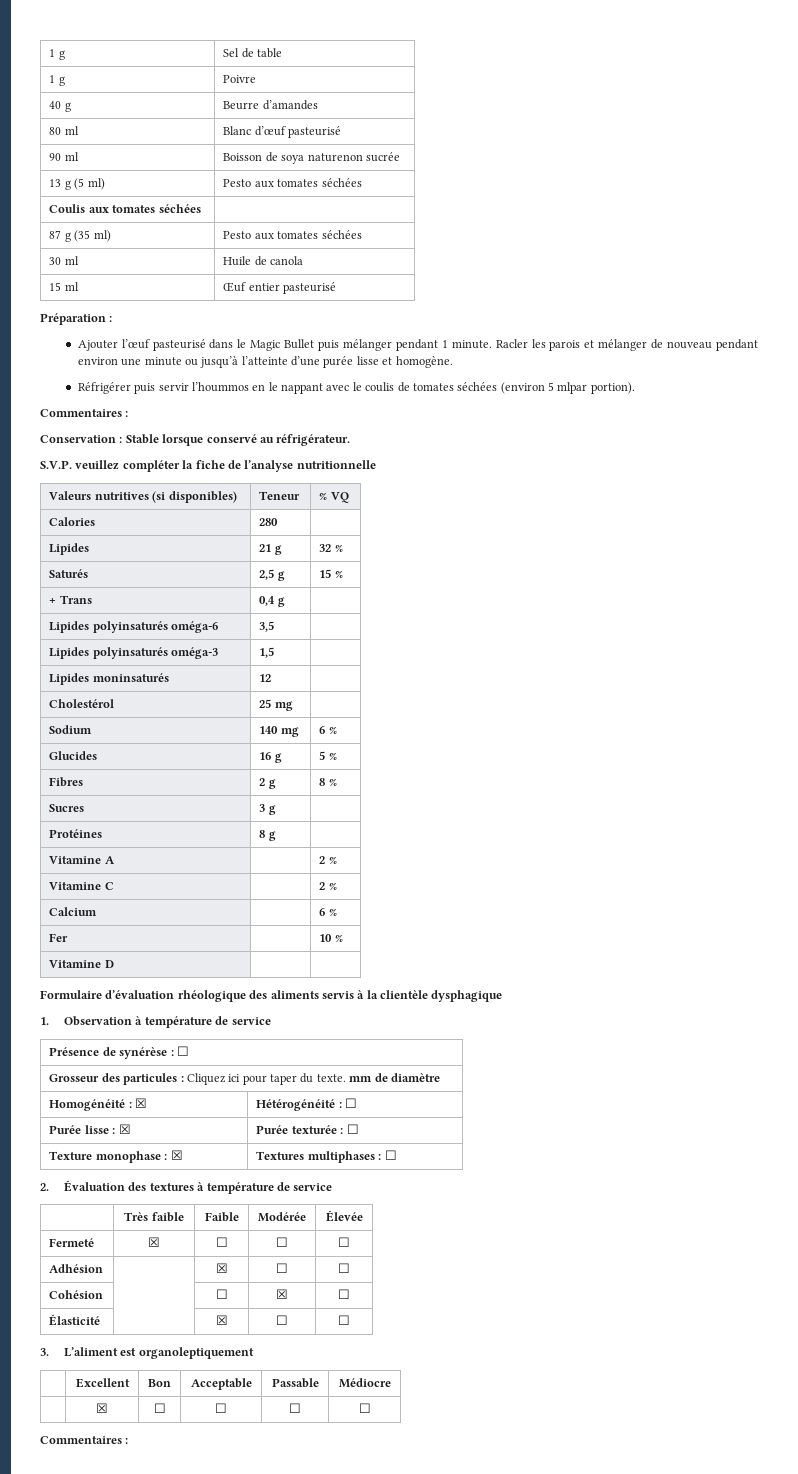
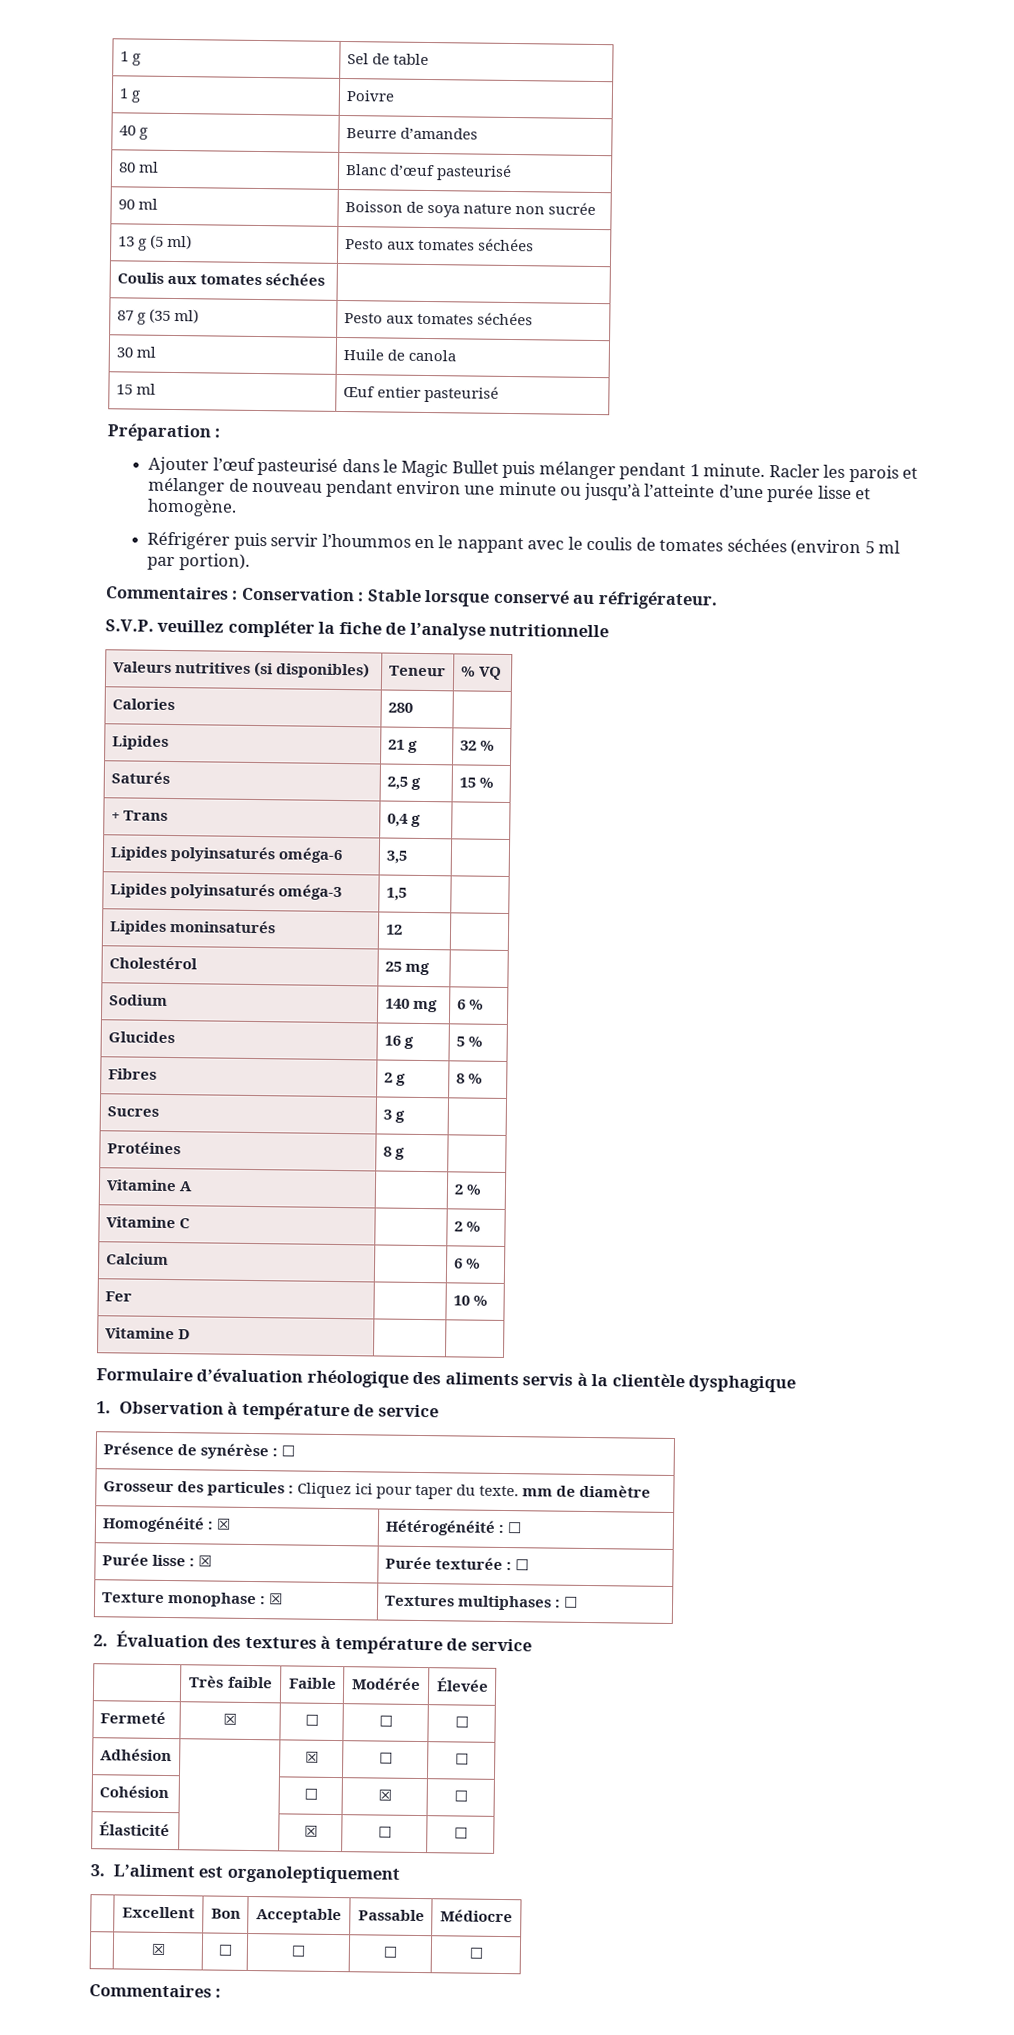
- 90 ml | Boisson de soya naturenon sucrée
+ 90 ml | Boisson de soya nature non sucrée
- Réfrigérer puis servir l’hoummos en le nappant avec le coulis de tomates séchées (environ 5 mlpar portion).
- Commentaires :
- Conservation : Stable lorsque conservé au réfrigérateur.
+ Réfrigérer puis servir l’hoummos en le nappant avec le coulis de tomates séchées (environ 5 ml par portion).
+ Commentaires : Conservation : Stable lorsque conservé au réfrigérateur.

